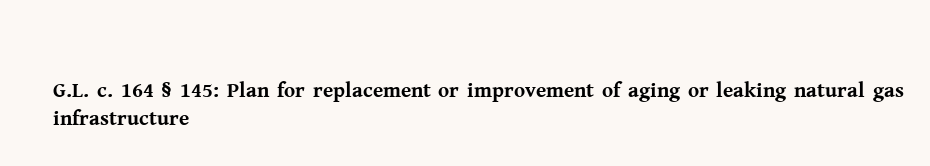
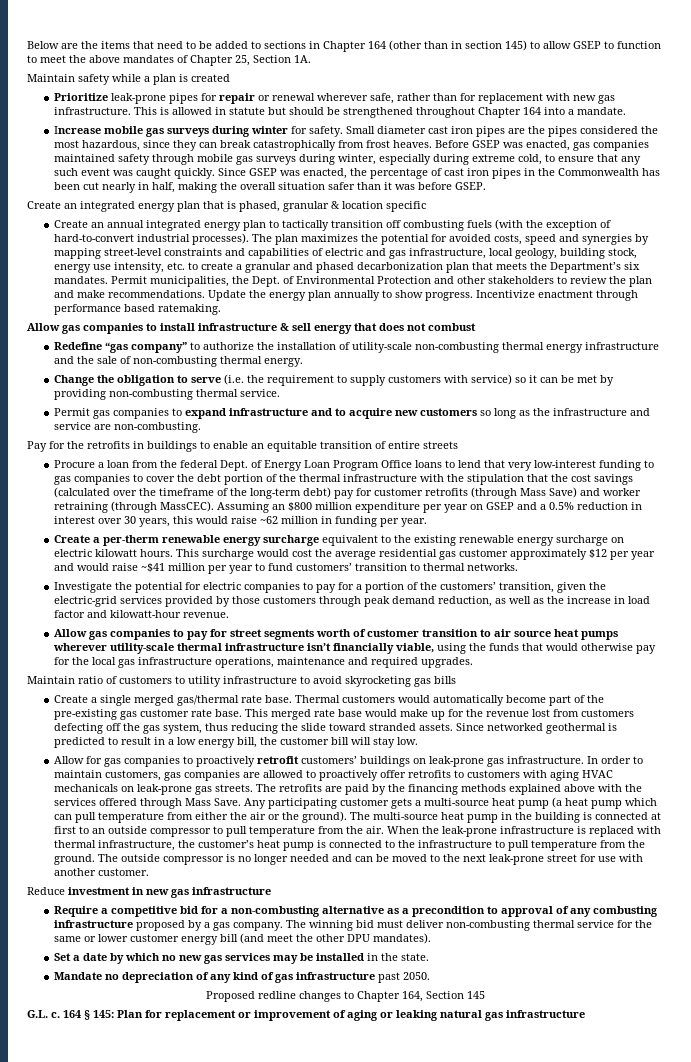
+ Below are the items that need to be added to sections in Chapter 164 (other than in section 145) to allow GSEP to function to meet the above mandates of Chapter 25, Section 1A.
+ Maintain safety while a plan is created
+ Prioritize leak-prone pipes for repair or renewal wherever safe, rather than for replacement with new gas infrastructure. This is allowed in statute but should be strengthened throughout Chapter 164 into a mandate.
+ Increase mobile gas surveys during winter for safety. Small diameter cast iron pipes are the pipes considered the most hazardous, since they can break catastrophically from frost heaves. Before GSEP was enacted, gas companies maintained safety through mobile gas surveys during winter, especially during extreme cold, to ensure that any such event was caught quickly. Since GSEP was enacted, the percentage of cast iron pipes in the Commonwealth has been cut nearly in half, making the overall situation safer than it was before GSEP.
+ Create an integrated energy plan that is phased, granular & location specific
+ Create an annual integrated energy plan to tactically transition off combusting fuels (with the exception of hard-to-convert industrial processes). The plan maximizes the potential for avoided costs, speed and synergies by mapping street-level constraints and capabilities of electric and gas infrastructure, local geology, building stock, energy use intensity, etc. to create a granular and phased decarbonization plan that meets the Department’s six mandates. Permit municipalities, the Dept. of Environmental Protection and other stakeholders to review the plan and make recommendations. Update the energy plan annually to show progress. Incentivize enactment through performance based ratemaking.
+ Allow gas companies to install infrastructure & sell energy that does not combust
+ Redefine “gas company” to authorize the installation of utility-scale non-combusting thermal energy infrastructure and the sale of non-combusting thermal energy.
+ Change the obligation to serve (i.e. the requirement to supply customers with service) so it can be met by providing non-combusting thermal service.
+ Permit gas companies to expand infrastructure and to acquire new customers so long as the infrastructure and service are non-combusting.
+ Pay for the retrofits in buildings to enable an equitable transition of entire streets
+ Procure a loan from the federal Dept. of Energy Loan Program Office loans to lend that very low-interest funding to gas companies to cover the debt portion of the thermal infrastructure with the stipulation that the cost savings (calculated over the timeframe of the long-term debt) pay for customer retrofits (through Mass Save) and worker retraining (through MassCEC). Assuming an $800 million expenditure per year on GSEP and a 0.5% reduction in interest over 30 years, this would raise ~62 million in funding per year.
+ Create a per-therm renewable energy surcharge equivalent to the existing renewable energy surcharge on electric kilowatt hours. This surcharge would cost the average residential gas customer approximately $12 per year and would raise ~$41 million per year to fund customers’ transition to thermal networks.
+ Investigate the potential for electric companies to pay for a portion of the customers’ transition, given the electric-grid services provided by those customers through peak demand reduction, as well as the increase in load factor and kilowatt-hour revenue.
+ Allow gas companies to pay for street segments worth of customer transition to air source heat pumps wherever utility-scale thermal infrastructure isn’t financially viable, using the funds that would otherwise pay for the local gas infrastructure operations, maintenance and required upgrades.
+ Maintain ratio of customers to utility infrastructure to avoid skyrocketing gas bills
+ Create a single merged gas/thermal rate base. Thermal customers would automatically become part of the pre-existing gas customer rate base. This merged rate base would make up for the revenue lost from customers defecting off the gas system, thus reducing the slide toward stranded assets. Since networked geothermal is predicted to result in a low energy bill, the customer bill will stay low.
+ Allow for gas companies to proactively retrofit customers’ buildings on leak-prone gas infrastructure. In order to maintain customers, gas companies are allowed to proactively offer retrofits to customers with aging HVAC mechanicals on leak-prone gas streets. The retrofits are paid by the financing methods explained above with the services offered through Mass Save. Any participating customer gets a multi-source heat pump (a heat pump which can pull temperature from either the air or the ground). The multi-source heat pump in the building is connected at first to an outside compressor to pull temperature from the air. When the leak-prone infrastructure is replaced with thermal infrastructure, the customer’s heat pump is connected to the infrastructure to pull temperature from the ground. The outside compressor is no longer needed and can be moved to the next leak-prone street for use with another customer.
+ Reduce investment in new gas infrastructure
+ Require a competitive bid for a non-combusting alternative as a precondition to approval of any combusting infrastructure proposed by a gas company. The winning bid must deliver non-combusting thermal service for the same or lower customer energy bill (and meet the other DPU mandates).
+ Set a date by which no new gas services may be installed in the state.
+ Mandate no depreciation of any kind of gas infrastructure past 2050.
+ Proposed redline changes to Chapter 164, Section 145

